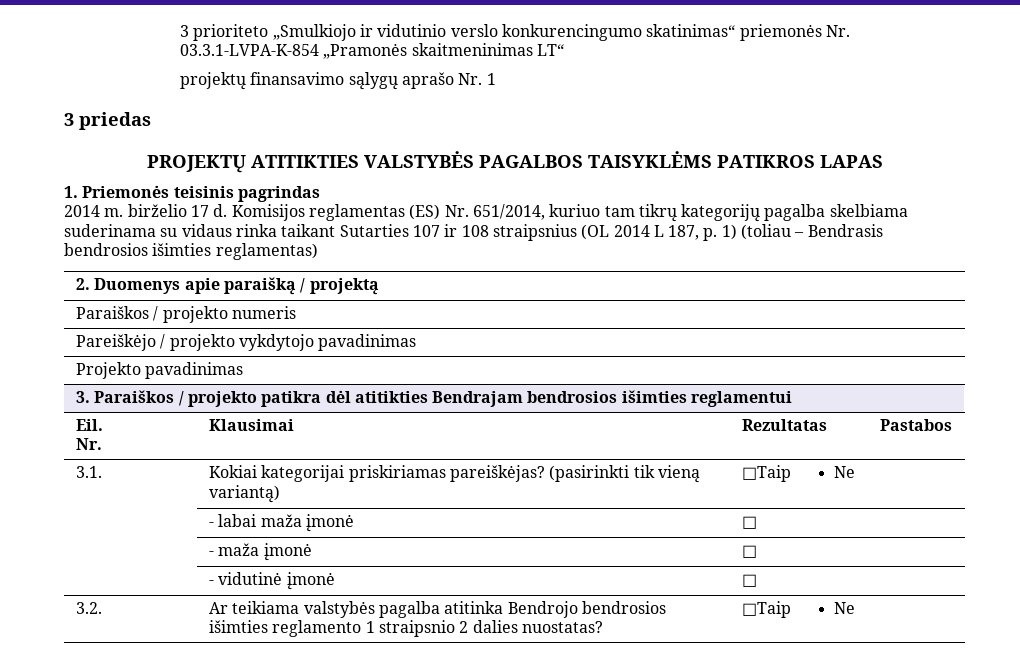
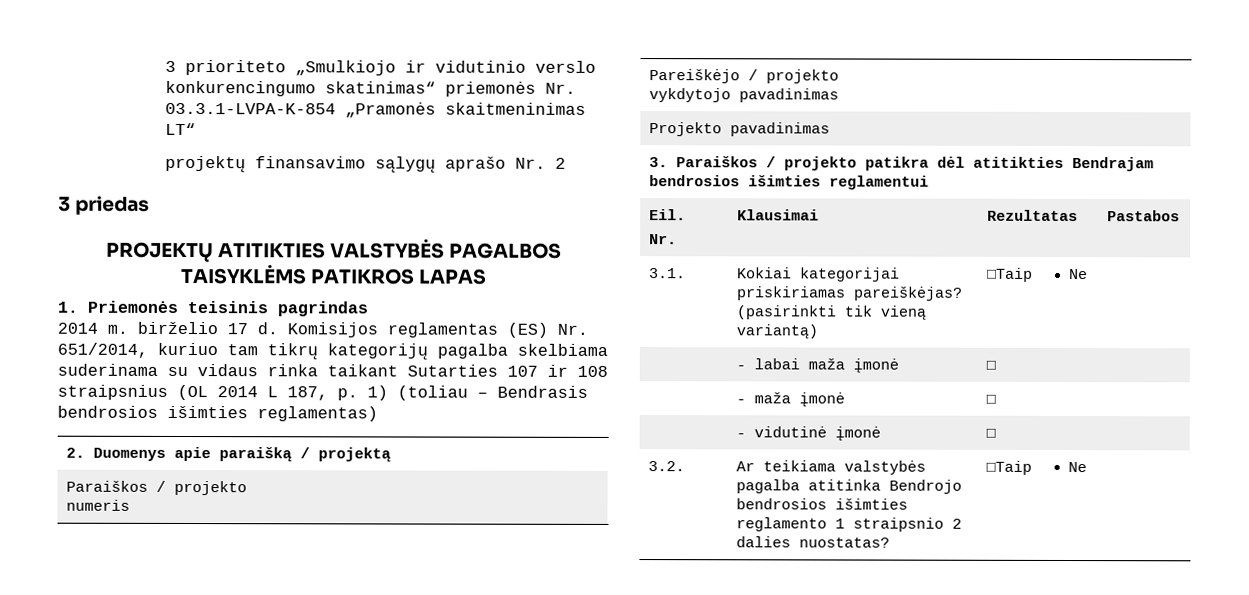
- projektų finansavimo sąlygų aprašo Nr. 1
+ projektų finansavimo sąlygų aprašo Nr. 2

